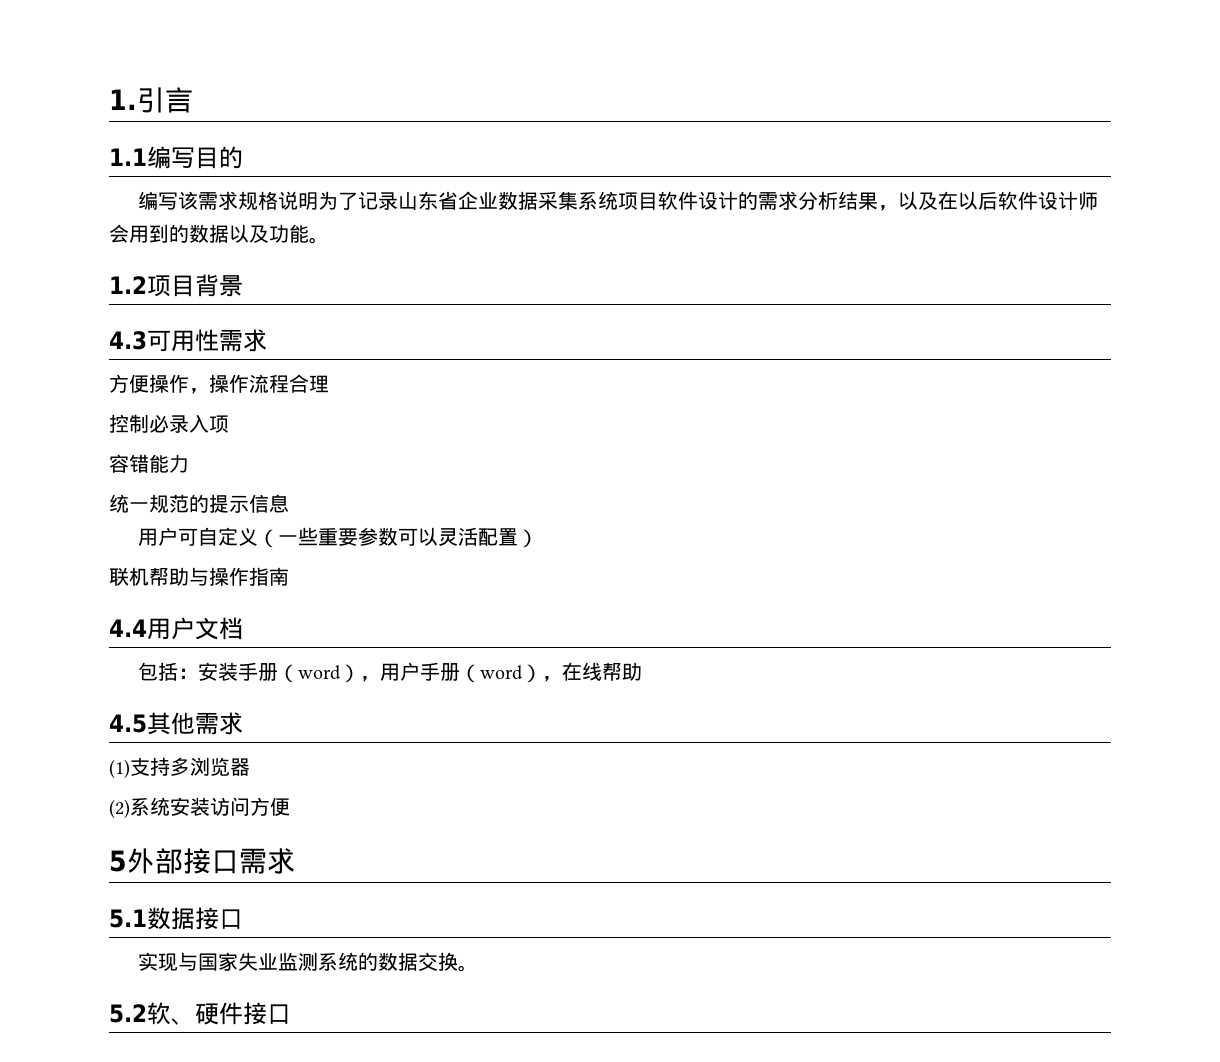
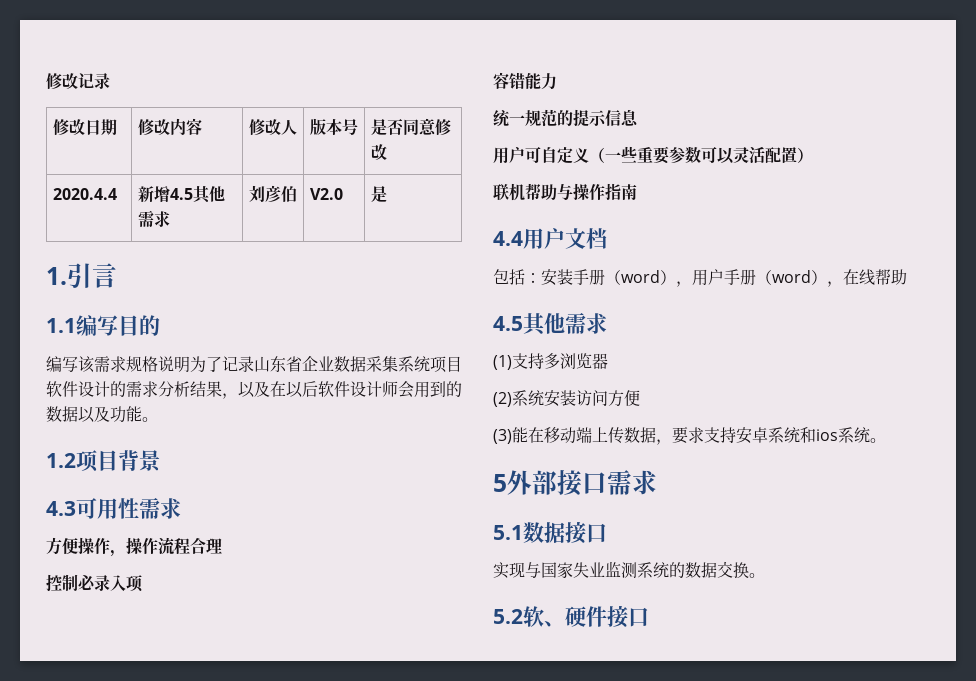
+ 修改记录
+ 修改日期 | 修改内容 | 修改人 | 版本号 | 是否同意修改
+ 2020.4.4 | 新增4.5其他需求 | 刘彦伯 | V2.0 | 是
+ (3)能在移动端上传数据，要求支持安卓系统和ios系统。

